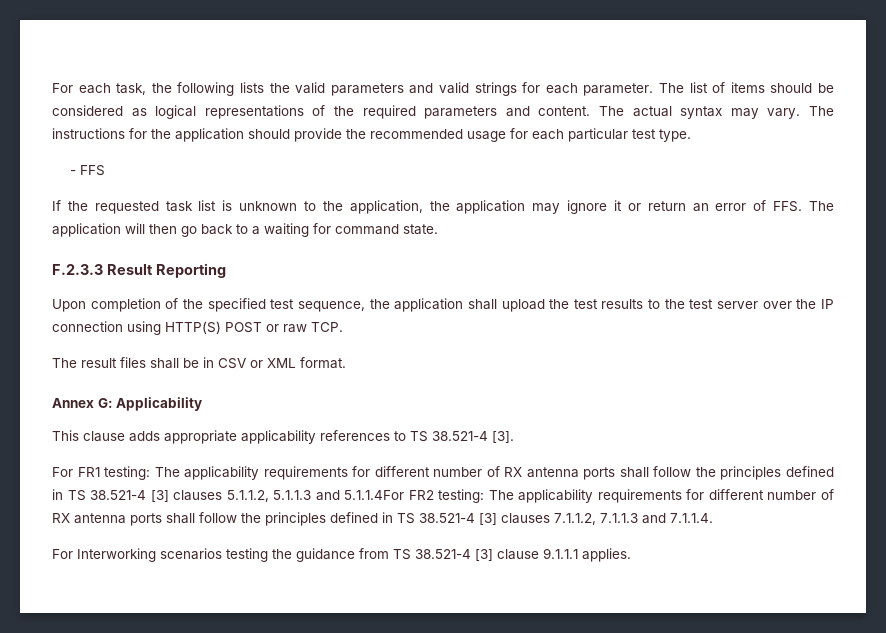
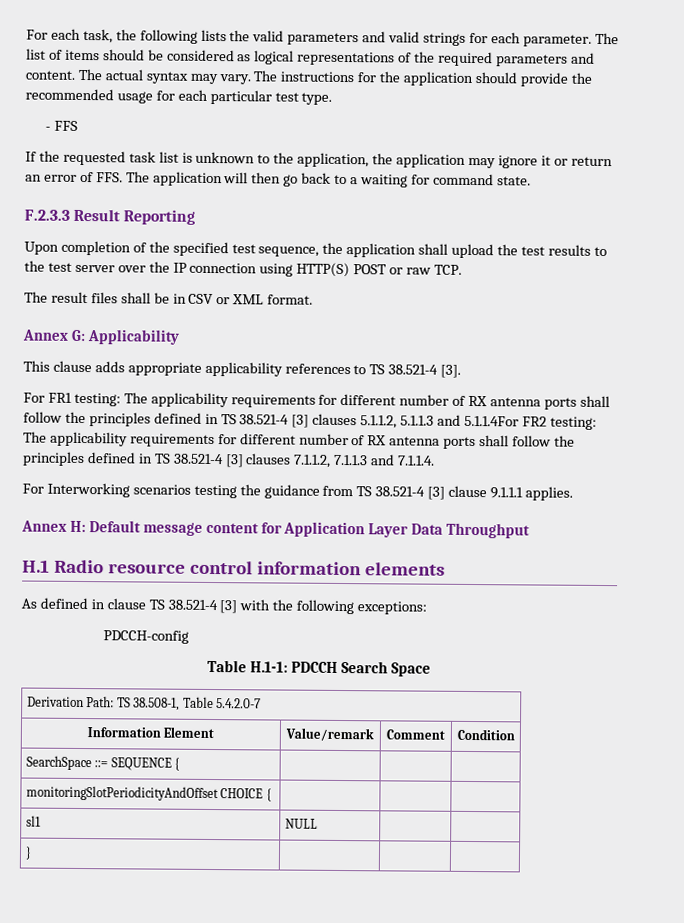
+ Annex H: Default message content for Application Layer Data Throughput
+ H.1 Radio resource control information elements
+ As defined in clause TS 38.521-4 [3] with the following exceptions:
+ PDCCH-config
+ Table H.1-1: PDCCH Search Space
+ Derivation Path: TS 38.508-1, Table 5.4.2.0-7
+ Information Element | Value/remark | Comment | Condition
+ SearchSpace ::= SEQUENCE { | | |
+ monitoringSlotPeriodicityAndOffset CHOICE { | | |
+ sl1 | NULL | |
+ } | | |

